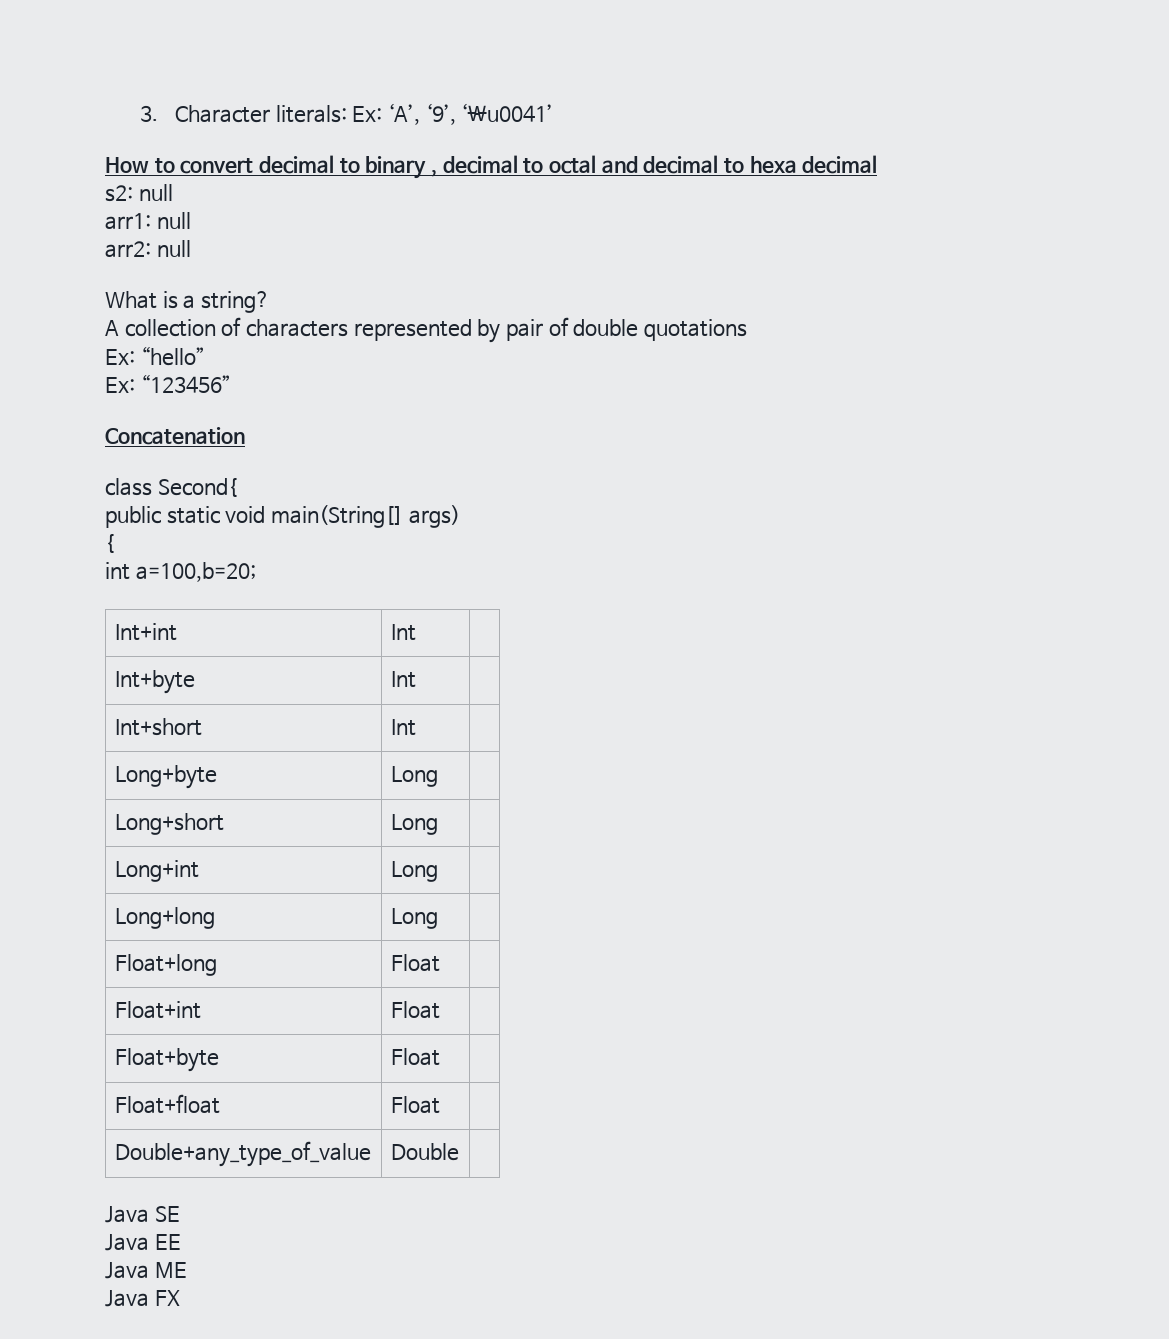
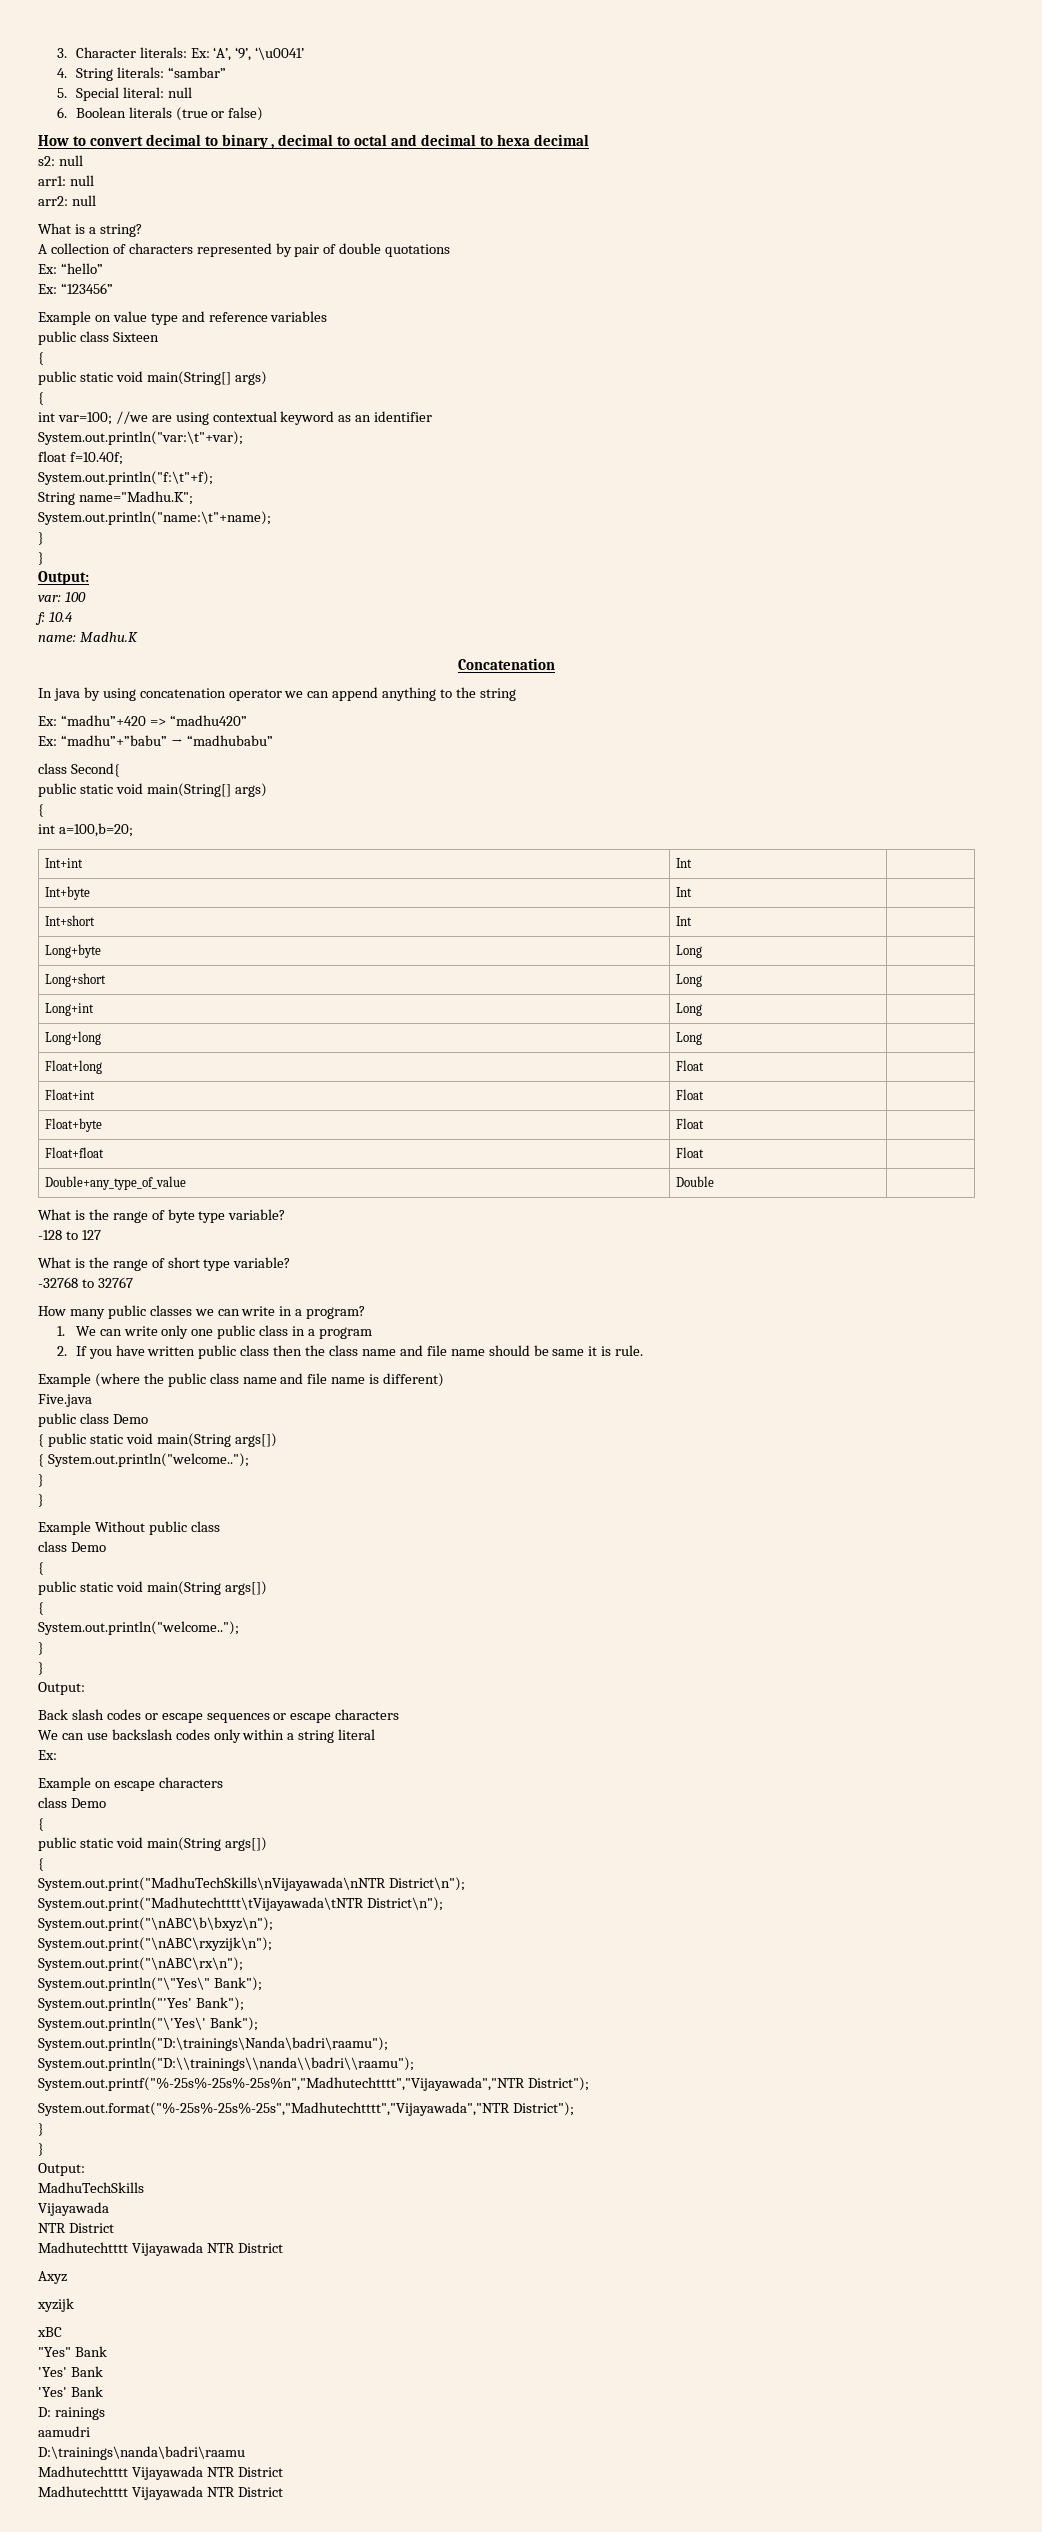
+ 4. String literals: “sambar”
+ 5. Special literal: null
+ 6. Boolean literals (true or false)
+ Example on value type and reference variables
+ public class Sixteen
+ {
+ public static void main(String[] args)
+ {
+ int var=100; //we are using contextual keyword as an identifier
+ System.out.println("var:\t"+var);
+ float f=10.40f;
+ System.out.println("f:\t"+f);
+ String name="Madhu.K";
+ System.out.println("name:\t"+name);
+ }
+ }
+ Output:
+ var: 100
+ f: 10.4
+ name: Madhu.K
  Concatenation
+ In java by using concatenation operator we can append anything to the string
+ Ex: “madhu”+420 => “madhu420”
+ Ex: “madhu”+”babu” → “madhubabu”
- Java SE
- Java EE
- Java ME
- Java FX
+ What is the range of byte type variable?
+ -128 to 127
+ What is the range of short type variable?
+ -32768 to 32767
+ How many public classes we can write in a program?
+ 1. We can write only one public class in a program
+ 2. If you have written public class then the class name and file name should be same it is rule.
+ Example (where the public class name and file name is different)
+ Five.java
+ public class Demo
+ { public static void main(String args[])
+ { System.out.println("welcome..");
+ }
+ }
+ Example Without public class
+ class Demo
+ {
+ public static void main(String args[])
+ {
+ System.out.println("welcome..");
+ }
+ }
+ Output:
+ Back slash codes or escape sequences or escape characters
+ We can use backslash codes only within a string literal
+ Ex:
+ Example on escape characters
+ class Demo
+ {
+ public static void main(String args[])
+ {
+ System.out.print("MadhuTechSkills\nVijayawada\nNTR District\n");
+ System.out.print("Madhutechtttt\tVijayawada\tNTR District\n");
+ System.out.print("\nABC\b\bxyz\n");
+ System.out.print("\nABC\rxyzijk\n");
+ System.out.print("\nABC\rx\n");
+ System.out.println("\"Yes\" Bank");
+ System.out.println("'Yes' Bank");
+ System.out.println("\'Yes\' Bank");
+ System.out.println("D:\trainings\Nanda\badri\raamu");
+ System.out.println("D:\\trainings\\nanda\\badri\\raamu");
+ System.out.printf("%-25s%-25s%-25s%n","Madhutechtttt","Vijayawada","NTR District");
+ System.out.format("%-25s%-25s%-25s","Madhutechtttt","Vijayawada","NTR District");
+ }
+ }
+ Output:
+ MadhuTechSkills
+ Vijayawada
+ NTR District
+ Madhutechtttt Vijayawada NTR District
+ Axyz
+ xyzijk
+ xBC
+ "Yes" Bank
+ 'Yes' Bank
+ 'Yes' Bank
+ D: rainings
+ aamudri
+ D:\trainings\nanda\badri\raamu
+ Madhutechtttt Vijayawada NTR District
+ Madhutechtttt Vijayawada NTR District

